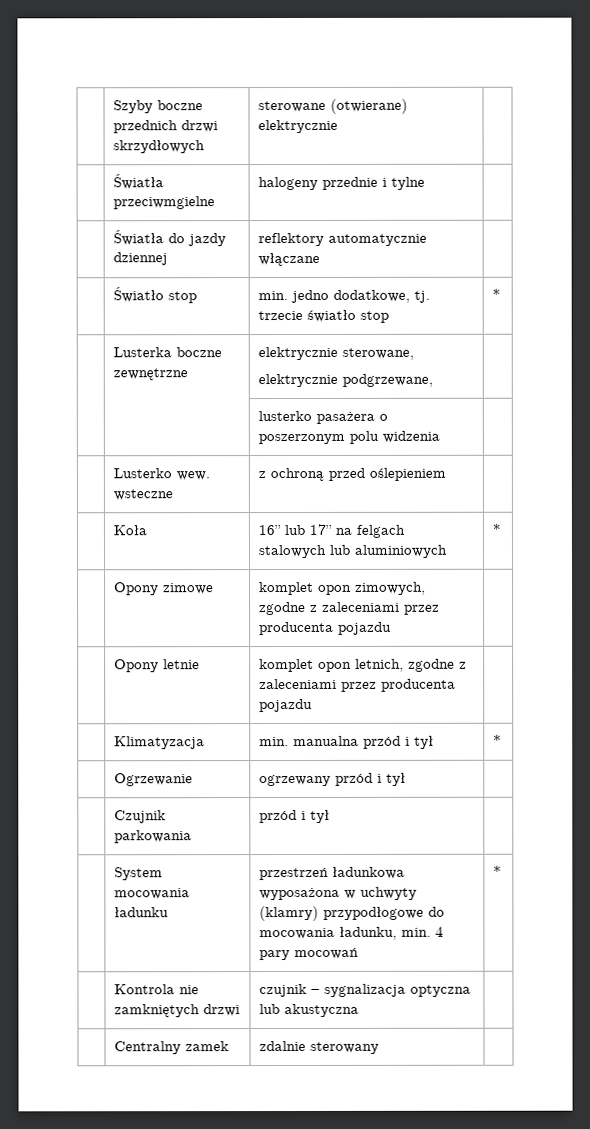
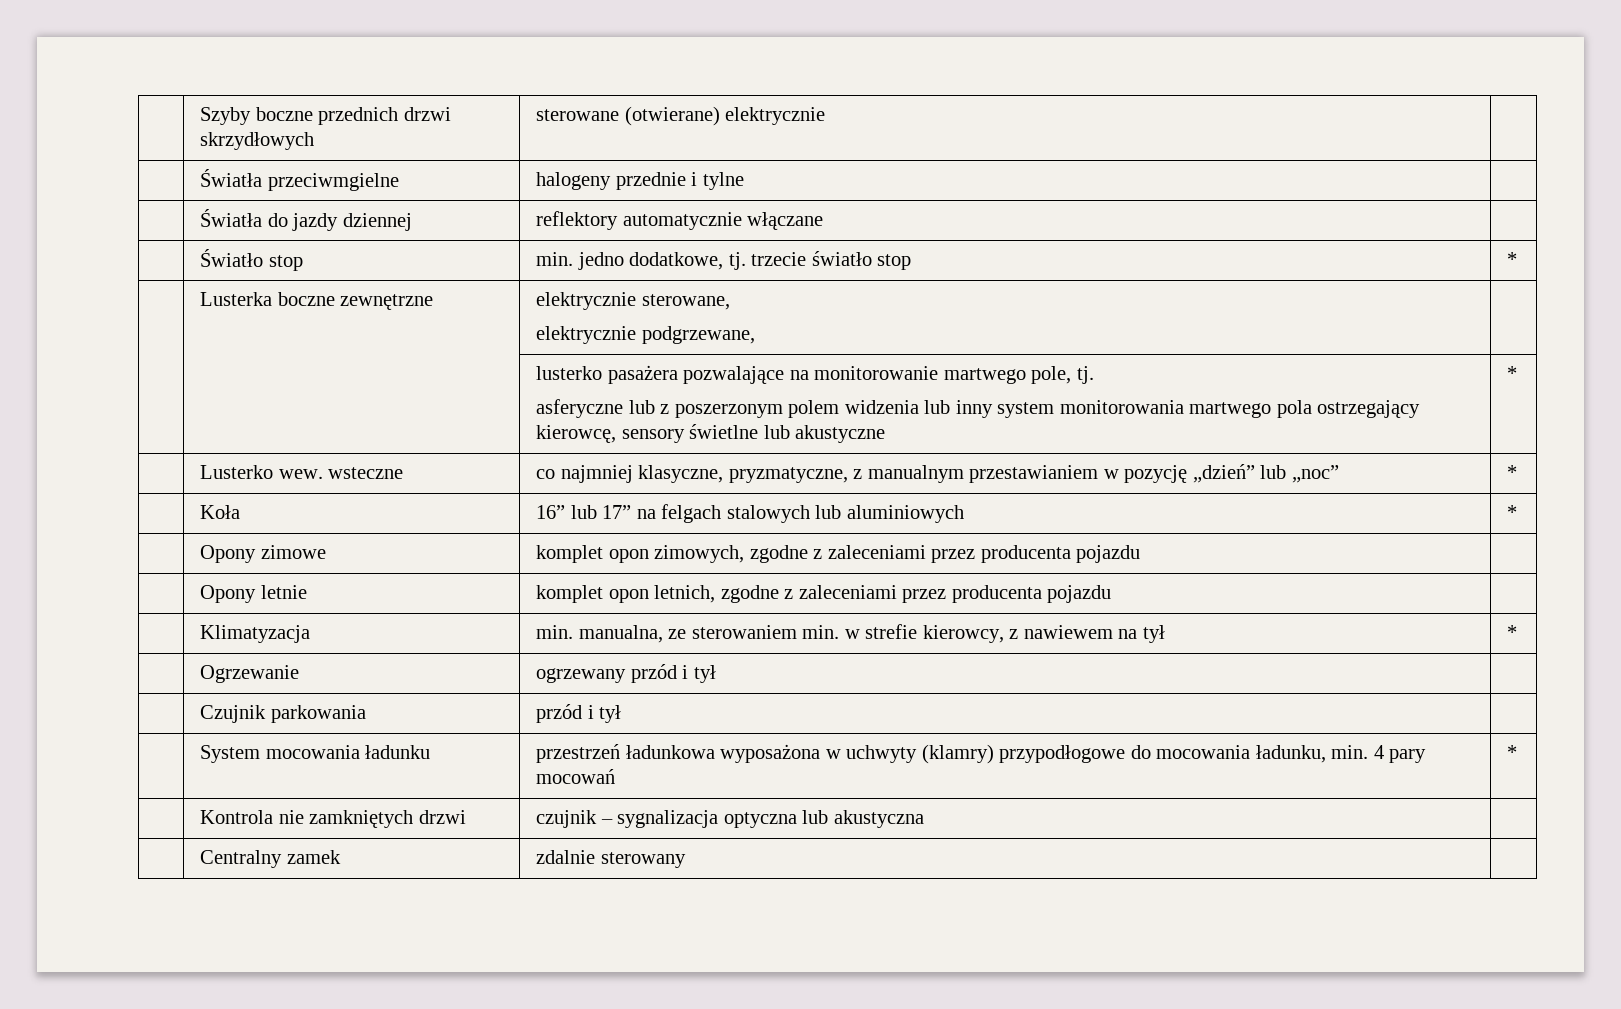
- | | lusterko pasażera o poszerzonym polu widzenia |
- | Lusterko wew. wsteczne | z ochroną przed oślepieniem |
+ | | lusterko pasażera pozwalające na monitorowanie martwego pole, tj.
+ asferyczne lub z poszerzonym polem widzenia lub inny system monitorowania martwego pola ostrzegający kierowcę, sensory świetlne lub akustyczne | *
+ | Lusterko wew. wsteczne | co najmniej klasyczne, pryzmatyczne, z manualnym przestawianiem w pozycję „dzień” lub „noc” | *
- | Klimatyzacja | min. manualna przód i tył | *
+ | Klimatyzacja | min. manualna, ze sterowaniem min. w strefie kierowcy, z nawiewem na tył | *

